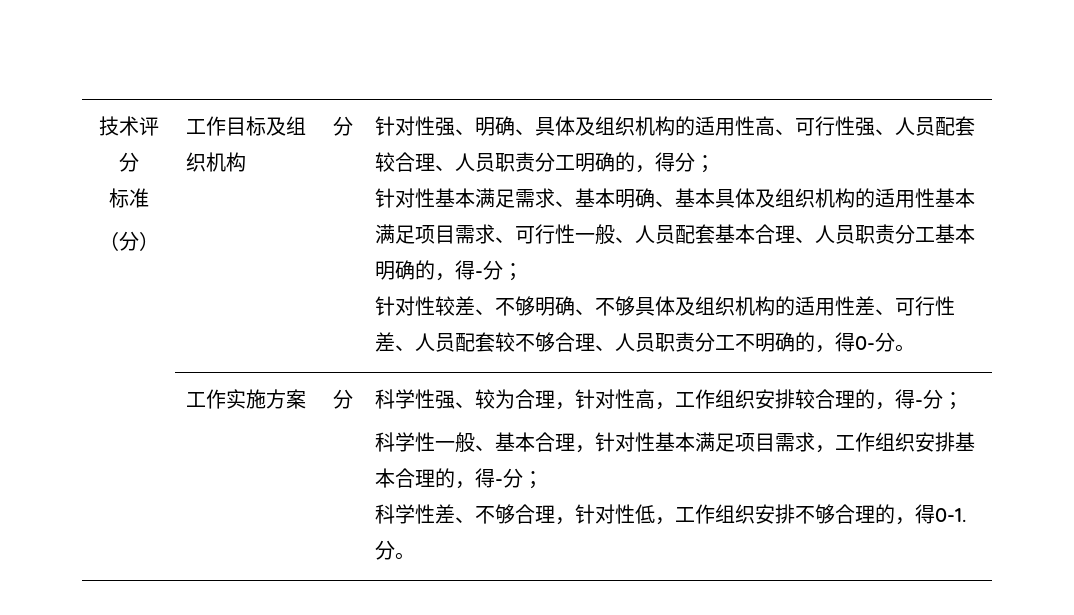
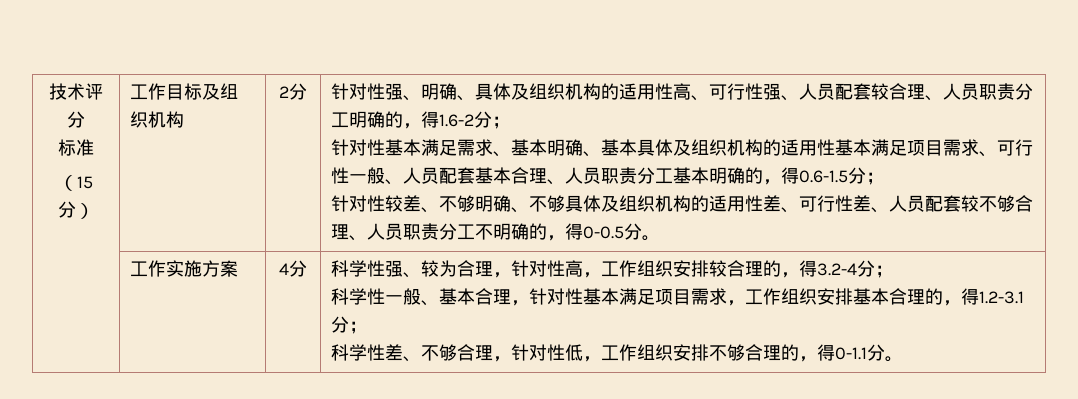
- （分）
+ （15分）
- 工作目标及组织机构 | 分
+ 工作目标及组织机构 | 2分
- 针对性强、明确、具体及组织机构的适用性高、可行性强、人员配套较合理、人员职责分工明确的，得分；
+ 针对性强、明确、具体及组织机构的适用性高、可行性强、人员配套较合理、人员职责分工明确的，得1.6-2分；
- 针对性基本满足需求、基本明确、基本具体及组织机构的适用性基本满足项目需求、可行性一般、人员配套基本合理、人员职责分工基本明确的，得-分；
+ 针对性基本满足需求、基本明确、基本具体及组织机构的适用性基本满足项目需求、可行性一般、人员配套基本合理、人员职责分工基本明确的，得0.6-1.5分；
- 针对性较差、不够明确、不够具体及组织机构的适用性差、可行性差、人员配套较不够合理、人员职责分工不明确的，得0-分。
+ 针对性较差、不够明确、不够具体及组织机构的适用性差、可行性差、人员配套较不够合理、人员职责分工不明确的，得0-0.5分。
- 工作实施方案 | 分
+ 工作实施方案 | 4分
- 科学性强、较为合理，针对性高，工作组织安排较合理的，得-分；
+ 科学性强、较为合理，针对性高，工作组织安排较合理的，得3.2-4分；
- 科学性一般、基本合理，针对性基本满足项目需求，工作组织安排基本合理的，得-分；
+ 科学性一般、基本合理，针对性基本满足项目需求，工作组织安排基本合理的，得1.2-3.1分；
- 科学性差、不够合理，针对性低，工作组织安排不够合理的，得0-1.分。
+ 科学性差、不够合理，针对性低，工作组织安排不够合理的，得0-1.1分。

